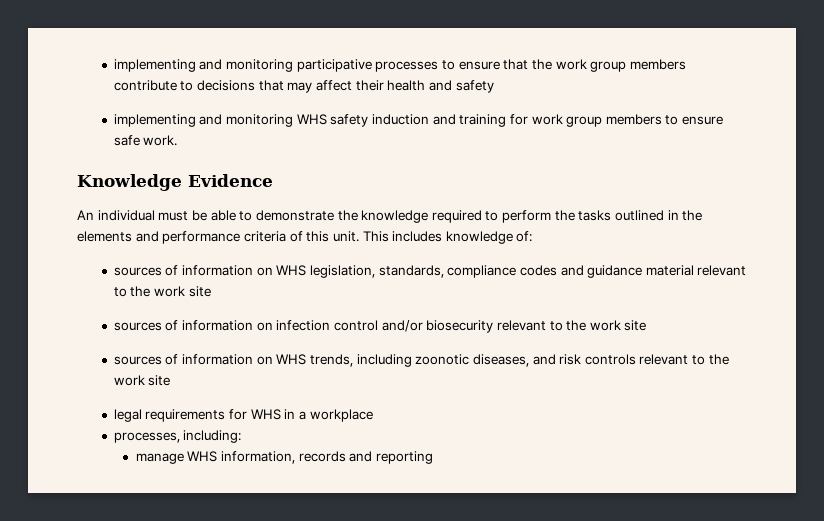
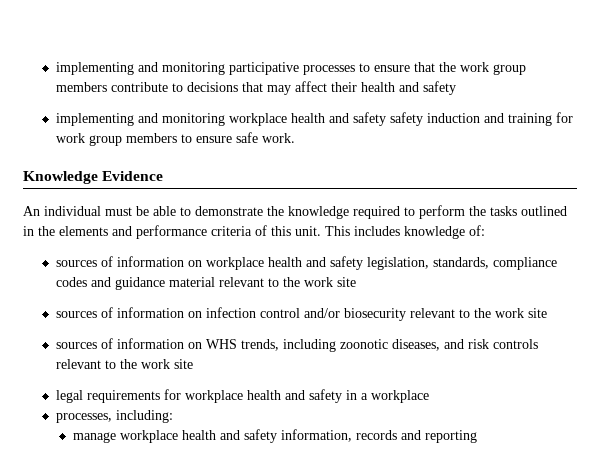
- implementing and monitoring WHS safety induction and training for work group members to ensure safe work.
+ implementing and monitoring workplace health and safety safety induction and training for work group members to ensure safe work.
- sources of information on WHS legislation, standards, compliance codes and guidance material relevant to the work site
+ sources of information on workplace health and safety legislation, standards, compliance codes and guidance material relevant to the work site
- legal requirements for WHS in a workplace
+ legal requirements for workplace health and safety in a workplace
- manage WHS information, records and reporting
+ manage workplace health and safety information, records and reporting

